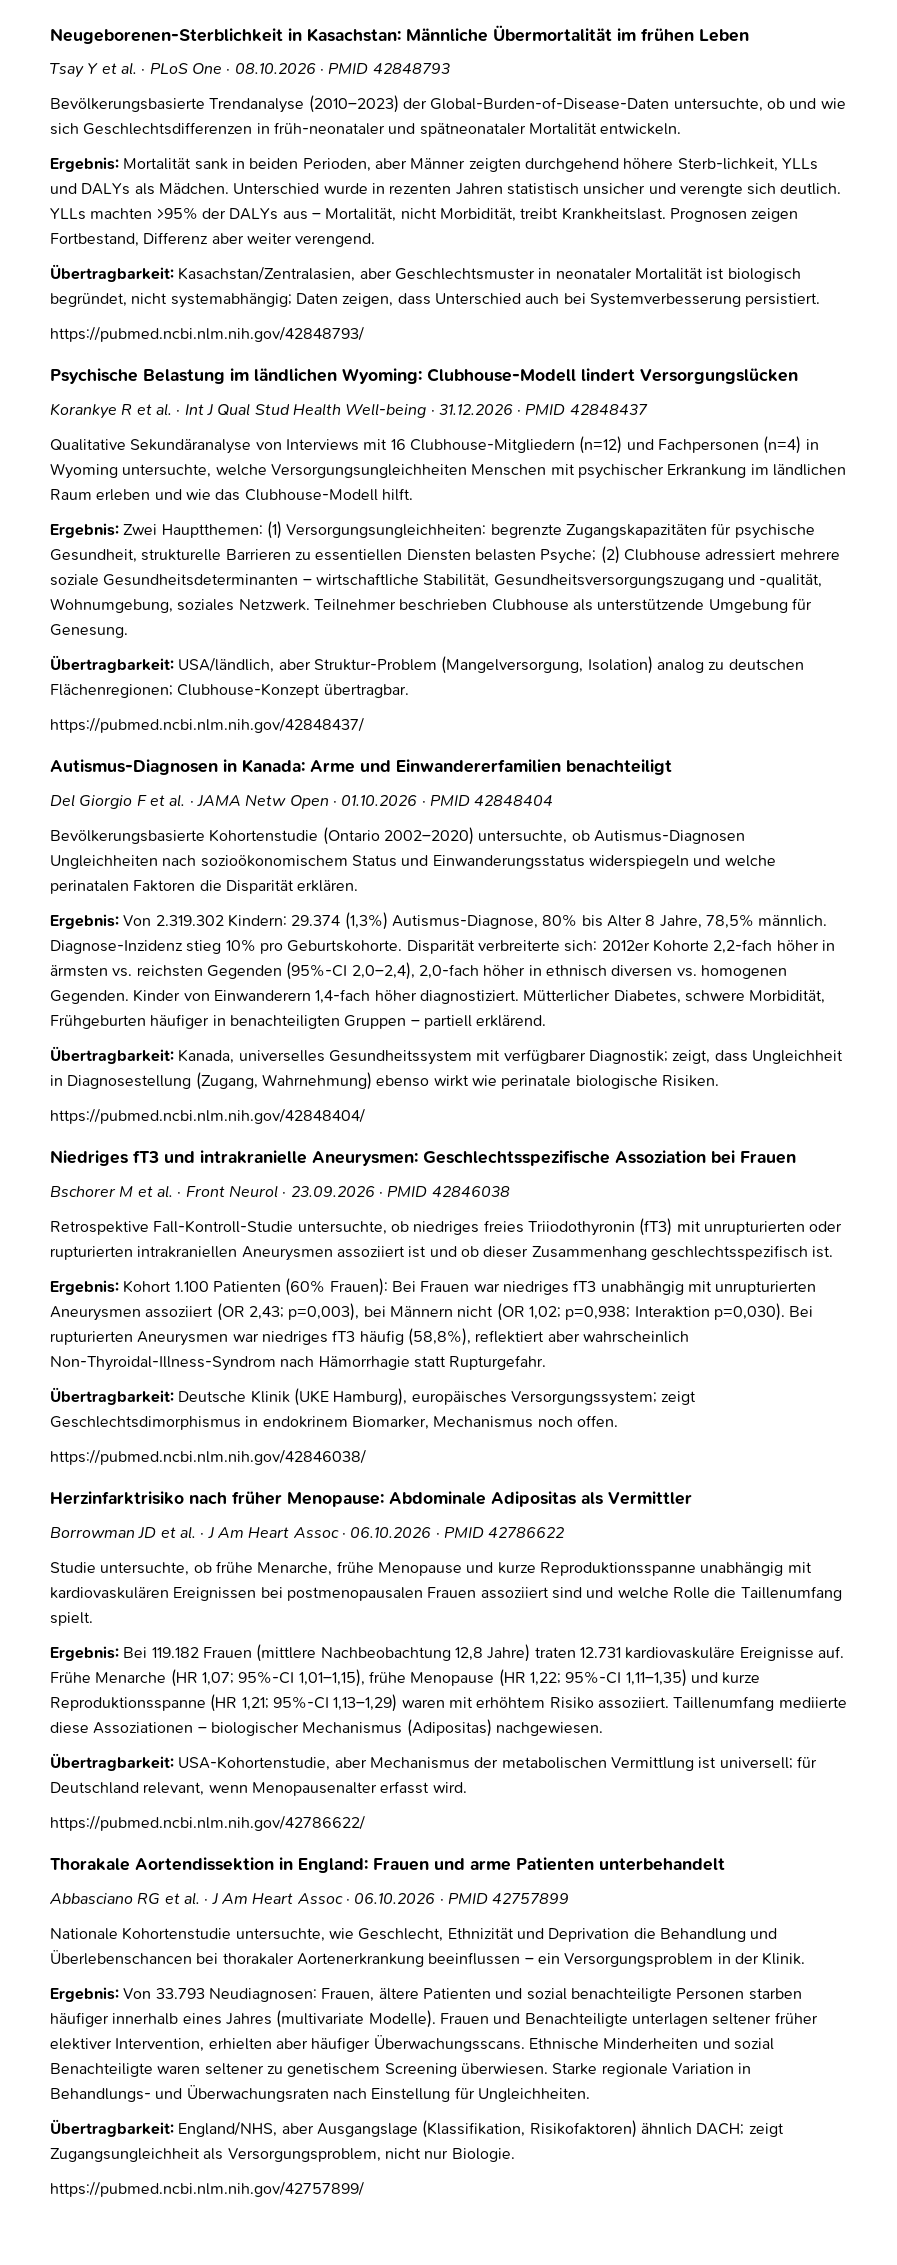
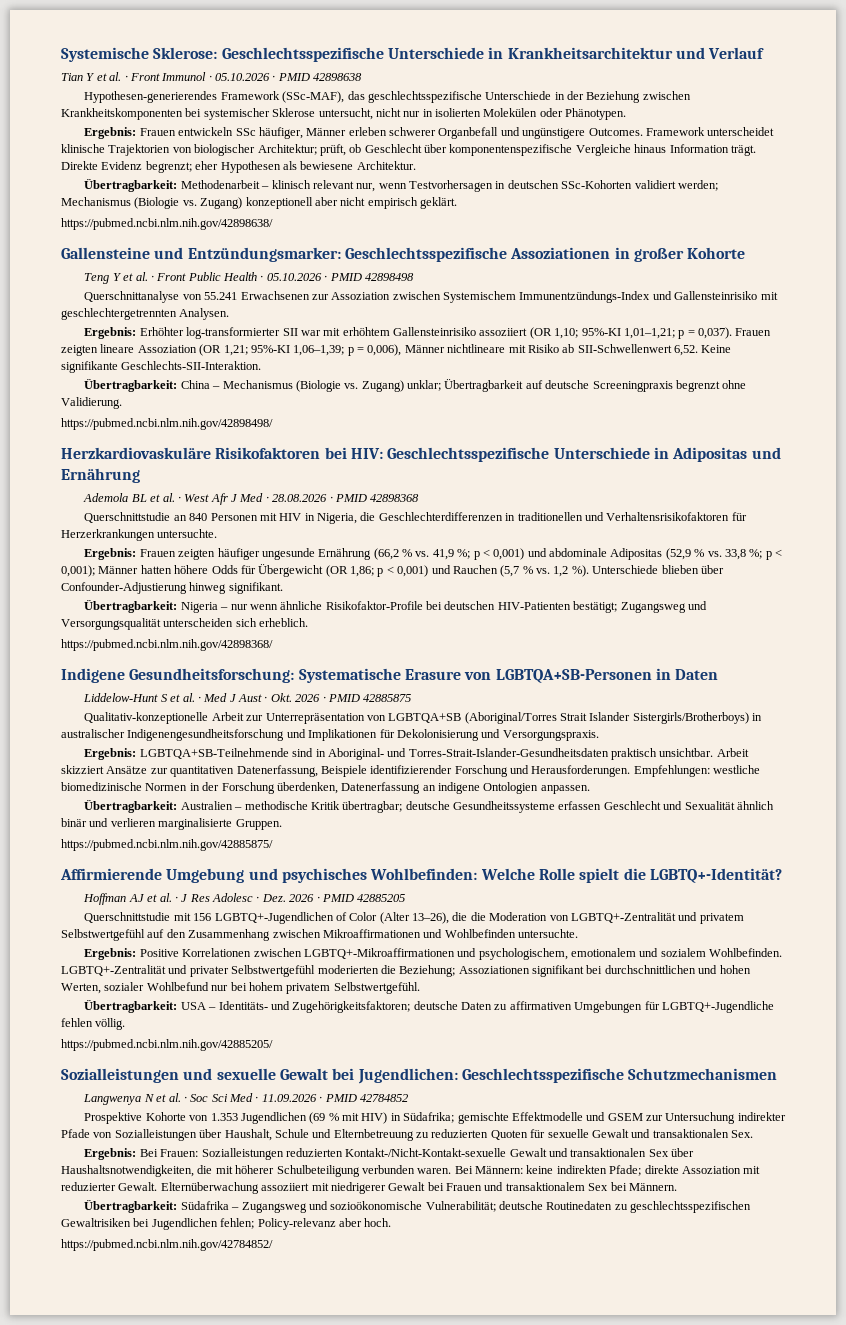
- Neugeborenen-Sterblichkeit in Kasachstan: Männliche Übermortalität im frühen Leben
- Tsay Y et al. · PLoS One · 08.10.2026 · PMID 42848793
- Bevölkerungsbasierte Trendanalyse (2010–2023) der Global-Burden-of-Disease-Daten untersuchte, ob und wie sich Geschlechtsdifferenzen in früh-neonataler und spätneonataler Mortalität entwickeln.
- Ergebnis: Mortalität sank in beiden Perioden, aber Männer zeigten durchgehend höhere Sterb-lichkeit, YLLs und DALYs als Mädchen. Unterschied wurde in rezenten Jahren statistisch unsicher und verengte sich deutlich. YLLs machten >95% der DALYs aus – Mortalität, nicht Morbidität, treibt Krankheitslast. Prognosen zeigen Fortbestand, Differenz aber weiter verengend.
- Übertragbarkeit: Kasachstan/Zentralasien, aber Geschlechtsmuster in neonataler Mortalität ist biologisch begründet, nicht systemabhängig; Daten zeigen, dass Unterschied auch bei Systemverbesserung persistiert.
- https://pubmed.ncbi.nlm.nih.gov/42848793/
- Psychische Belastung im ländlichen Wyoming: Clubhouse-Modell lindert Versorgungslücken
- Korankye R et al. · Int J Qual Stud Health Well-being · 31.12.2026 · PMID 42848437
- Qualitative Sekundäranalyse von Interviews mit 16 Clubhouse-Mitgliedern (n=12) und Fachpersonen (n=4) in Wyoming untersuchte, welche Versorgungsungleichheiten Menschen mit psychischer Erkrankung im ländlichen Raum erleben und wie das Clubhouse-Modell hilft.
- Ergebnis: Zwei Hauptthemen: (1) Versorgungsungleichheiten: begrenzte Zugangskapazitäten für psychische Gesundheit, strukturelle Barrieren zu essentiellen Diensten belasten Psyche; (2) Clubhouse adressiert mehrere soziale Gesundheitsdeterminanten – wirtschaftliche Stabilität, Gesundheitsversorgungszugang und -qualität, Wohnumgebung, soziales Netzwerk. Teilnehmer beschrieben Clubhouse als unterstützende Umgebung für Genesung.
- Übertragbarkeit: USA/ländlich, aber Struktur-Problem (Mangelversorgung, Isolation) analog zu deutschen Flächenregionen; Clubhouse-Konzept übertragbar.
- https://pubmed.ncbi.nlm.nih.gov/42848437/
- Autismus-Diagnosen in Kanada: Arme und Einwandererfamilien benachteiligt
- Del Giorgio F et al. · JAMA Netw Open · 01.10.2026 · PMID 42848404
- Bevölkerungsbasierte Kohortenstudie (Ontario 2002–2020) untersuchte, ob Autismus-Diagnosen Ungleichheiten nach sozioökonomischem Status und Einwanderungsstatus widerspiegeln und welche perinatalen Faktoren die Disparität erklären.
- Ergebnis: Von 2.319.302 Kindern: 29.374 (1,3%) Autismus-Diagnose, 80% bis Alter 8 Jahre, 78,5% männlich. Diagnose-Inzidenz stieg 10% pro Geburtskohorte. Disparität verbreiterte sich: 2012er Kohorte 2,2-fach höher in ärmsten vs. reichsten Gegenden (95%-CI 2,0–2,4), 2,0-fach höher in ethnisch diversen vs. homogenen Gegenden. Kinder von Einwanderern 1,4-fach höher diagnostiziert. Mütterlicher Diabetes, schwere Morbidität, Frühgeburten häufiger in benachteiligten Gruppen – partiell erklärend.
- Übertragbarkeit: Kanada, universelles Gesundheitssystem mit verfügbarer Diagnostik; zeigt, dass Ungleichheit in Diagnosestellung (Zugang, Wahrnehmung) ebenso wirkt wie perinatale biologische Risiken.
- https://pubmed.ncbi.nlm.nih.gov/42848404/
- Niedriges fT3 und intrakranielle Aneurysmen: Geschlechtsspezifische Assoziation bei Frauen
- Bschorer M et al. · Front Neurol · 23.09.2026 · PMID 42846038
- Retrospektive Fall-Kontroll-Studie untersuchte, ob niedriges freies Triiodothyronin (fT3) mit unrupturierten oder rupturierten intrakraniellen Aneurysmen assoziiert ist und ob dieser Zusammenhang geschlechtsspezifisch ist.
- Ergebnis: Kohort 1.100 Patienten (60% Frauen): Bei Frauen war niedriges fT3 unabhängig mit unrupturierten Aneurysmen assoziiert (OR 2,43; p=0,003), bei Männern nicht (OR 1,02; p=0,938; Interaktion p=0,030). Bei rupturierten Aneurysmen war niedriges fT3 häufig (58,8%), reflektiert aber wahrscheinlich Non-Thyroidal-Illness-Syndrom nach Hämorrhagie statt Rupturgefahr.
- Übertragbarkeit: Deutsche Klinik (UKE Hamburg), europäisches Versorgungssystem; zeigt Geschlechtsdimorphismus in endokrinem Biomarker, Mechanismus noch offen.
- https://pubmed.ncbi.nlm.nih.gov/42846038/
- Herzinfarktrisiko nach früher Menopause: Abdominale Adipositas als Vermittler
- Borrowman JD et al. · J Am Heart Assoc · 06.10.2026 · PMID 42786622
- Studie untersuchte, ob frühe Menarche, frühe Menopause und kurze Reproduktionsspanne unabhängig mit kardiovaskulären Ereignissen bei postmenopausalen Frauen assoziiert sind und welche Rolle die Taillenumfang spielt.
- Ergebnis: Bei 119.182 Frauen (mittlere Nachbeobachtung 12,8 Jahre) traten 12.731 kardiovaskuläre Ereignisse auf. Frühe Menarche (HR 1,07; 95%-CI 1,01–1,15), frühe Menopause (HR 1,22; 95%-CI 1,11–1,35) und kurze Reproduktionsspanne (HR 1,21; 95%-CI 1,13–1,29) waren mit erhöhtem Risiko assoziiert. Taillenumfang mediierte diese Assoziationen – biologischer Mechanismus (Adipositas) nachgewiesen.
- Übertragbarkeit: USA-Kohortenstudie, aber Mechanismus der metabolischen Vermittlung ist universell; für Deutschland relevant, wenn Menopausenalter erfasst wird.
- https://pubmed.ncbi.nlm.nih.gov/42786622/
- Thorakale Aortendissektion in England: Frauen und arme Patienten unterbehandelt
- Abbasciano RG et al. · J Am Heart Assoc · 06.10.2026 · PMID 42757899
- Nationale Kohortenstudie untersuchte, wie Geschlecht, Ethnizität und Deprivation die Behandlung und Überlebenschancen bei thorakaler Aortenerkrankung beeinflussen – ein Versorgungsproblem in der Klinik.
- Ergebnis: Von 33.793 Neudiagnosen: Frauen, ältere Patienten und sozial benachteiligte Personen starben häufiger innerhalb eines Jahres (multivariate Modelle). Frauen und Benachteiligte unterlagen seltener früher elektiver Intervention, erhielten aber häufiger Überwachungsscans. Ethnische Minderheiten und sozial Benachteiligte waren seltener zu genetischem Screening überwiesen. Starke regionale Variation in Behandlungs- und Überwachungsraten nach Einstellung für Ungleichheiten.
- Übertragbarkeit: England/NHS, aber Ausgangslage (Klassifikation, Risikofaktoren) ähnlich DACH; zeigt Zugangsungleichheit als Versorgungsproblem, nicht nur Biologie.
- https://pubmed.ncbi.nlm.nih.gov/42757899/
+ Systemische Sklerose: Geschlechtsspezifische Unterschiede in Krankheitsarchitektur und Verlauf
+ Tian Y et al. · Front Immunol · 05.10.2026 · PMID 42898638
+ Hypothesen-generierendes Framework (SSc-MAF), das geschlechtsspezifische Unterschiede in der Beziehung zwischen Krankheitskomponenten bei systemischer Sklerose untersucht, nicht nur in isolierten Molekülen oder Phänotypen.
+ Ergebnis: Frauen entwickeln SSc häufiger, Männer erleben schwerer Organbefall und ungünstigere Outcomes. Framework unterscheidet klinische Trajektorien von biologischer Architektur; prüft, ob Geschlecht über komponentenspezifische Vergleiche hinaus Information trägt. Direkte Evidenz begrenzt; eher Hypothesen als bewiesene Architektur.
+ Übertragbarkeit: Methodenarbeit – klinisch relevant nur, wenn Testvorhersagen in deutschen SSc-Kohorten validiert werden; Mechanismus (Biologie vs. Zugang) konzeptionell aber nicht empirisch geklärt.
+ https://pubmed.ncbi.nlm.nih.gov/42898638/
+ Gallensteine und Entzündungsmarker: Geschlechtsspezifische Assoziationen in großer Kohorte
+ Teng Y et al. · Front Public Health · 05.10.2026 · PMID 42898498
+ Querschnittanalyse von 55.241 Erwachsenen zur Assoziation zwischen Systemischem Immunentzündungs-Index und Gallensteinrisiko mit geschlechtergetrennten Analysen.
+ Ergebnis: Erhöhter log-transformierter SII war mit erhöhtem Gallensteinrisiko assoziiert (OR 1,10; 95%-KI 1,01–1,21; p = 0,037). Frauen zeigten lineare Assoziation (OR 1,21; 95%-KI 1,06–1,39; p = 0,006), Männer nichtlineare mit Risiko ab SII-Schwellenwert 6,52. Keine signifikante Geschlechts-SII-Interaktion.
+ Übertragbarkeit: China – Mechanismus (Biologie vs. Zugang) unklar; Übertragbarkeit auf deutsche Screeningpraxis begrenzt ohne Validierung.
+ https://pubmed.ncbi.nlm.nih.gov/42898498/
+ Herzkardiovaskuläre Risikofaktoren bei HIV: Geschlechtsspezifische Unterschiede in Adipositas und Ernährung
+ Ademola BL et al. · West Afr J Med · 28.08.2026 · PMID 42898368
+ Querschnittstudie an 840 Personen mit HIV in Nigeria, die Geschlechterdifferenzen in traditionellen und Verhaltensrisikofaktoren für Herzerkrankungen untersuchte.
+ Ergebnis: Frauen zeigten häufiger ungesunde Ernährung (66,2 % vs. 41,9 %; p < 0,001) und abdominale Adipositas (52,9 % vs. 33,8 %; p < 0,001); Männer hatten höhere Odds für Übergewicht (OR 1,86; p < 0,001) und Rauchen (5,7 % vs. 1,2 %). Unterschiede blieben über Confounder-Adjustierung hinweg signifikant.
+ Übertragbarkeit: Nigeria – nur wenn ähnliche Risikofaktor-Profile bei deutschen HIV-Patienten bestätigt; Zugangsweg und Versorgungsqualität unterscheiden sich erheblich.
+ https://pubmed.ncbi.nlm.nih.gov/42898368/
+ Indigene Gesundheitsforschung: Systematische Erasure von LGBTQA+SB-Personen in Daten
+ Liddelow-Hunt S et al. · Med J Aust · Okt. 2026 · PMID 42885875
+ Qualitativ-konzeptionelle Arbeit zur Unterrepräsentation von LGBTQA+SB (Aboriginal/Torres Strait Islander Sistergirls/Brotherboys) in australischer Indigenengesundheitsforschung und Implikationen für Dekolonisierung und Versorgungspraxis.
+ Ergebnis: LGBTQA+SB-Teilnehmende sind in Aboriginal- und Torres-Strait-Islander-Gesundheitsdaten praktisch unsichtbar. Arbeit skizziert Ansätze zur quantitativen Datenerfassung, Beispiele identifizierender Forschung und Herausforderungen. Empfehlungen: westliche biomedizinische Normen in der Forschung überdenken, Datenerfassung an indigene Ontologien anpassen.
+ Übertragbarkeit: Australien – methodische Kritik übertragbar; deutsche Gesundheitssysteme erfassen Geschlecht und Sexualität ähnlich binär und verlieren marginalisierte Gruppen.
+ https://pubmed.ncbi.nlm.nih.gov/42885875/
+ Affirmierende Umgebung und psychisches Wohlbefinden: Welche Rolle spielt die LGBTQ+-Identität?
+ Hoffman AJ et al. · J Res Adolesc · Dez. 2026 · PMID 42885205
+ Querschnittstudie mit 156 LGBTQ+-Jugendlichen of Color (Alter 13–26), die die Moderation von LGBTQ+-Zentralität und privatem Selbstwertgefühl auf den Zusammenhang zwischen Mikroaffirmationen und Wohlbefinden untersuchte.
+ Ergebnis: Positive Korrelationen zwischen LGBTQ+-Mikroaffirmationen und psychologischem, emotionalem und sozialem Wohlbefinden. LGBTQ+-Zentralität und privater Selbstwertgefühl moderierten die Beziehung; Assoziationen signifikant bei durchschnittlichen und hohen Werten, sozialer Wohlbefund nur bei hohem privatem Selbstwertgefühl.
+ Übertragbarkeit: USA – Identitäts- und Zugehörigkeitsfaktoren; deutsche Daten zu affirmativen Umgebungen für LGBTQ+-Jugendliche fehlen völlig.
+ https://pubmed.ncbi.nlm.nih.gov/42885205/
+ Sozialleistungen und sexuelle Gewalt bei Jugendlichen: Geschlechtsspezifische Schutzmechanismen
+ Langwenya N et al. · Soc Sci Med · 11.09.2026 · PMID 42784852
+ Prospektive Kohorte von 1.353 Jugendlichen (69 % mit HIV) in Südafrika; gemischte Effektmodelle und GSEM zur Untersuchung indirekter Pfade von Sozialleistungen über Haushalt, Schule und Elternbetreuung zu reduzierten Quoten für sexuelle Gewalt und transaktionalen Sex.
+ Ergebnis: Bei Frauen: Sozialleistungen reduzierten Kontakt-/Nicht-Kontakt-sexuelle Gewalt und transaktionalen Sex über Haushaltsnotwendigkeiten, die mit höherer Schulbeteiligung verbunden waren. Bei Männern: keine indirekten Pfade; direkte Assoziation mit reduzierter Gewalt. Elternüberwachung assoziiert mit niedrigerer Gewalt bei Frauen und transaktionalem Sex bei Männern.
+ Übertragbarkeit: Südafrika – Zugangsweg und sozioökonomische Vulnerabilität; deutsche Routinedaten zu geschlechtsspezifischen Gewaltrisiken bei Jugendlichen fehlen; Policy-relevanz aber hoch.
+ https://pubmed.ncbi.nlm.nih.gov/42784852/

